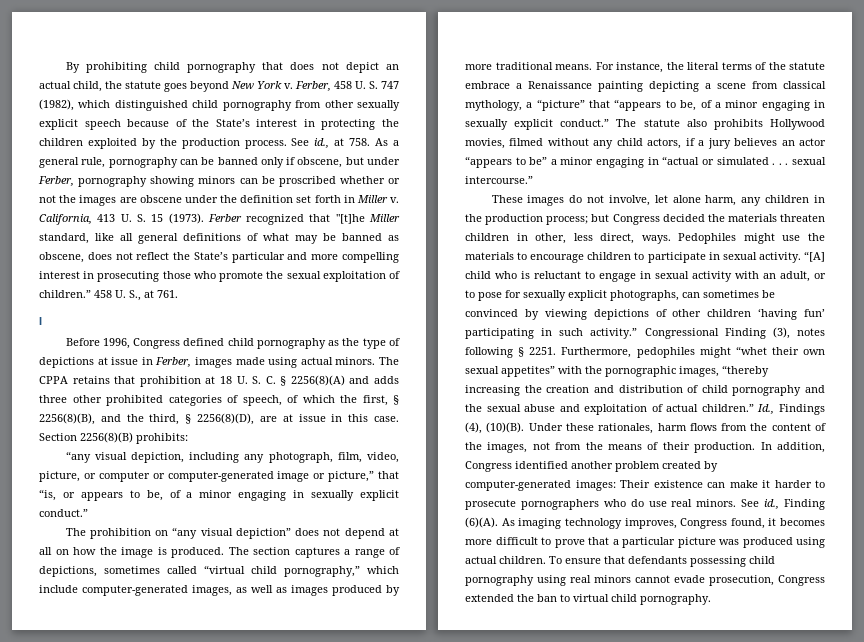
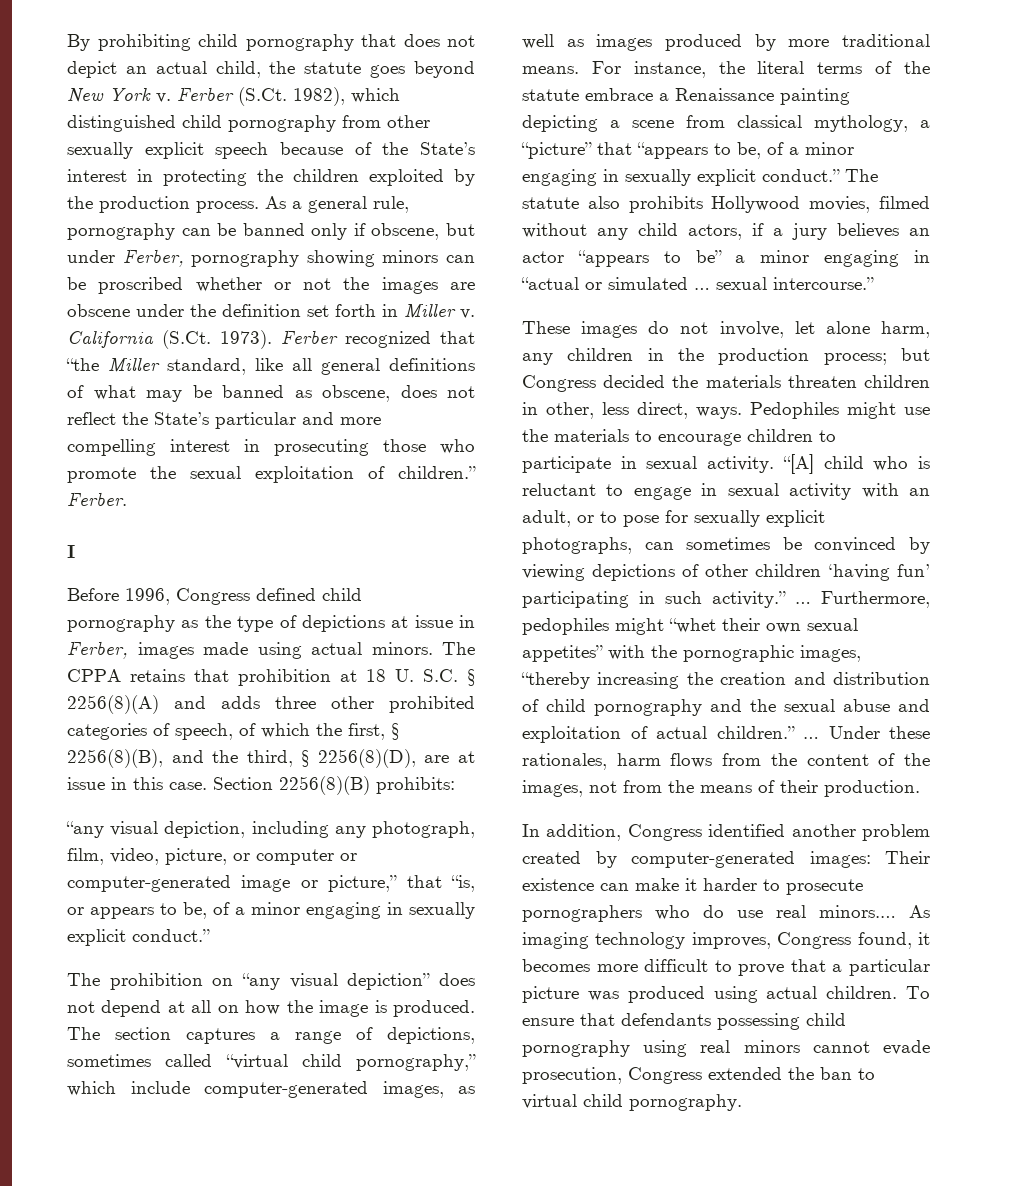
- Ferber, 458 U. S. 747 (1982), which distinguished child pornography from other sexually explicit speech because of the State’s interest in protecting the children exploited by the production process.
+ Ferber (S.Ct. 1982), which distinguished child pornography from other sexually explicit speech because of the State’s interest in protecting the children exploited by the production process.
- See id., at 758. As a general rule, pornography can be banned only if obscene, but under Ferber, pornography showing minors can be proscribed whether or not the images are obscene under the definition set forth in Miller v.
+ As a general rule, pornography can be banned only if obscene, but under Ferber, pornography showing minors can be proscribed whether or not the images are obscene under the definition set forth in Miller v.
- California, 413 U. S. 15 (1973).
+ California (S.Ct. 1973).
- Ferber recognized that "[t]he Miller standard, like all general definitions of what may be banned as obscene, does not reflect the State’s particular and more compelling interest in prosecuting those who promote the sexual exploitation of children.”
+ Ferber recognized that “the Miller standard, like all general definitions of what may be banned as obscene, does not reflect the State’s particular and more compelling interest in prosecuting those who promote the sexual exploitation of children.”
- 458 U. S., at 761.
+ Ferber.
- The CPPA retains that prohibition at 18 U. S. C. § 2256(8)(A) and adds three other prohibited categories of speech, of which the first, § 2256(8)(B), and the third, § 2256(8)(D), are at issue in this case.
+ The CPPA retains that prohibition at 18 U. S.C. § 2256(8)(A) and adds three other prohibited categories of speech, of which the first, § 2256(8)(B), and the third, § 2256(8)(D), are at issue in this case.
- The statute also prohibits Hollywood movies, filmed without any child actors, if a jury believes an actor “appears to be” a minor engaging in “actual or simulated . . . sexual intercourse.”
+ The statute also prohibits Hollywood movies, filmed without any child actors, if a jury believes an actor “appears to be” a minor engaging in “actual or simulated … sexual intercourse.”
- “[A] child who is reluctant to engage in sexual activity with an adult, or to pose for sexually explicit photographs, can sometimes be convinced by viewing depictions of other children ‘having fun’ participating in such activity.” Congressional Finding (3), notes following § 2251.
+ “[A] child who is reluctant to engage in sexual activity with an adult, or to pose for sexually explicit photographs, can sometimes be convinced by viewing depictions of other children ‘having fun’ participating in such activity.” …
- Furthermore, pedophiles might “whet their own sexual appetites” with the pornographic images, “thereby increasing the creation and distribution of child pornography and the sexual abuse and exploitation of actual children.” Id., Findings (4), (10)(B).
+ Furthermore, pedophiles might “whet their own sexual appetites” with the pornographic images, “thereby increasing the creation and distribution of child pornography and the sexual abuse and exploitation of actual children.” …
- Under these rationales, harm flows from the content of the images, not from the means of their production. In addition, Congress identified another problem created by computer-generated images: Their existence can make it harder to prosecute pornographers who do use real minors. See id., Finding (6)(A).
+ Under these rationales, harm flows from the content of the images, not from the means of their production.
+ In addition, Congress identified another problem created by computer-generated images: Their existence can make it harder to prosecute pornographers who do use real minors.…

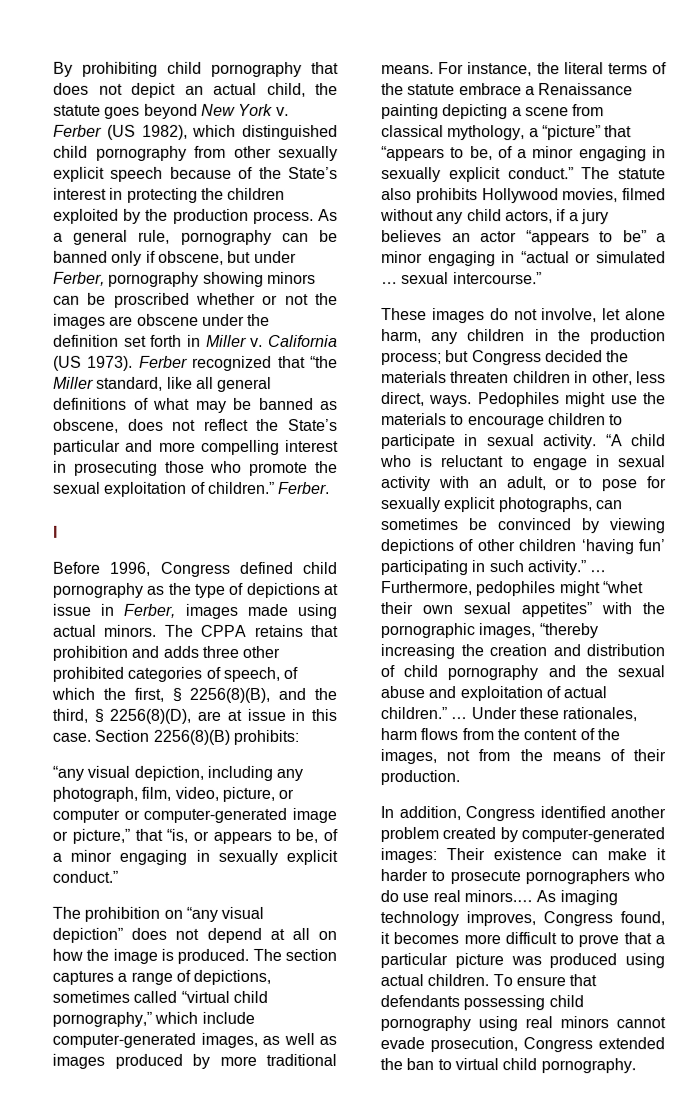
- Ferber (S.Ct. 1982), which distinguished child pornography from other sexually explicit speech because of the State’s interest in protecting the children exploited by the production process.
+ Ferber (US 1982), which distinguished child pornography from other sexually explicit speech because of the State’s interest in protecting the children exploited by the production process.
- California (S.Ct. 1973).
+ California (US 1973).
- The CPPA retains that prohibition at 18 U. S.C. § 2256(8)(A) and adds three other prohibited categories of speech, of which the first, § 2256(8)(B), and the third, § 2256(8)(D), are at issue in this case.
+ The CPPA retains that prohibition and adds three other prohibited categories of speech, of which the first, § 2256(8)(B), and the third, § 2256(8)(D), are at issue in this case.
- “[A] child who is reluctant to engage in sexual activity with an adult, or to pose for sexually explicit photographs, can sometimes be convinced by viewing depictions of other children ‘having fun’ participating in such activity.”
+ “A child who is reluctant to engage in sexual activity with an adult, or to pose for sexually explicit photographs, can sometimes be convinced by viewing depictions of other children ‘having fun’ participating in such activity.”

